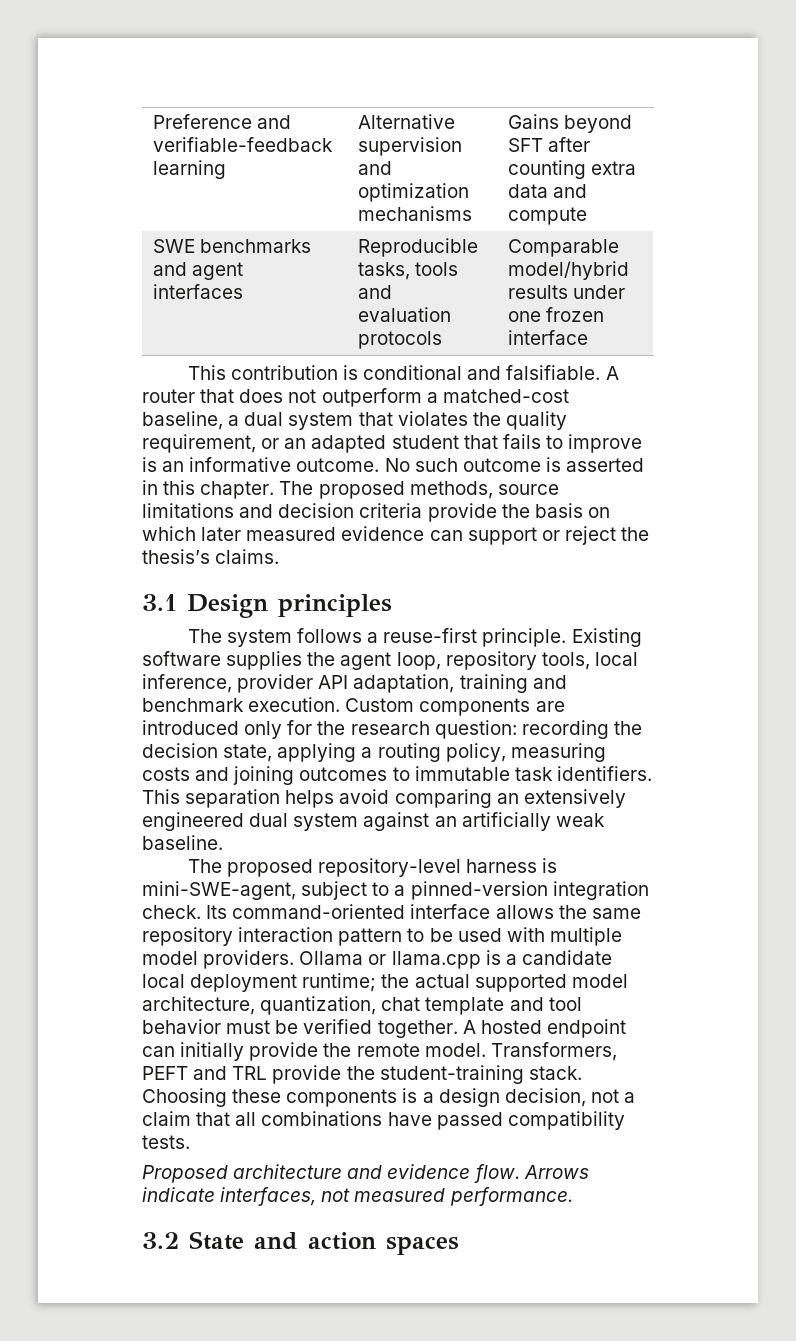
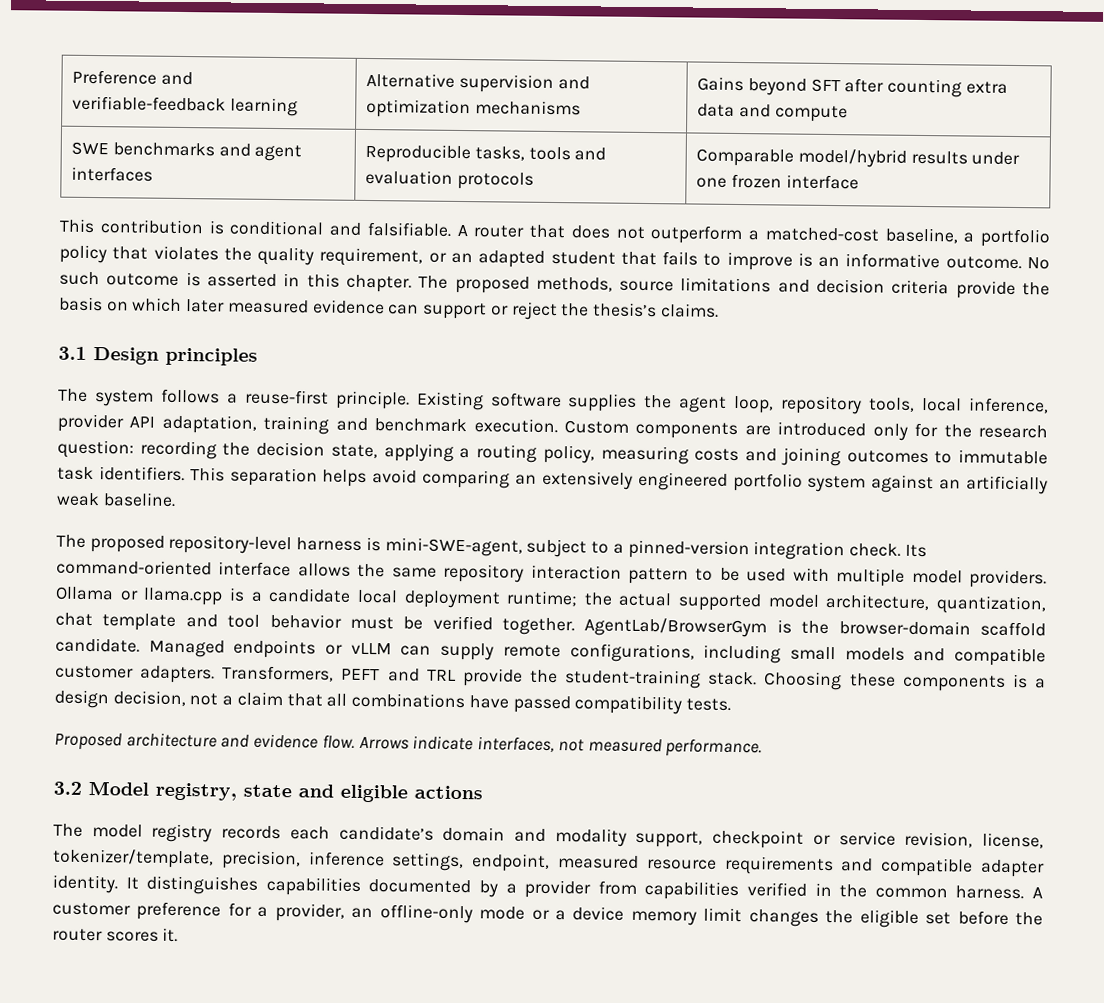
- A router that does not outperform a matched-cost baseline, a dual system that violates the quality requirement, or an adapted student that fails to improve is an informative outcome.
+ A router that does not outperform a matched-cost baseline, a portfolio policy that violates the quality requirement, or an adapted student that fails to improve is an informative outcome.
- This separation helps avoid comparing an extensively engineered dual system against an artificially weak baseline.
+ This separation helps avoid comparing an extensively engineered portfolio system against an artificially weak baseline.
- A hosted endpoint can initially provide the remote model.
+ AgentLab/BrowserGym is the browser-domain scaffold candidate. Managed endpoints or vLLM can supply remote configurations, including small models and compatible customer adapters.
- 3.2 State and action spaces
+ 3.2 Model registry, state and eligible actions
+ The model registry records each candidate’s domain and modality support, checkpoint or service revision, license, tokenizer/template, precision, inference settings, endpoint, measured resource requirements and compatible adapter identity. It distinguishes capabilities documented by a provider from capabilities verified in the common harness. A customer preference for a provider, an offline-only mode or a device memory limit changes the eligible set before the router scores it.

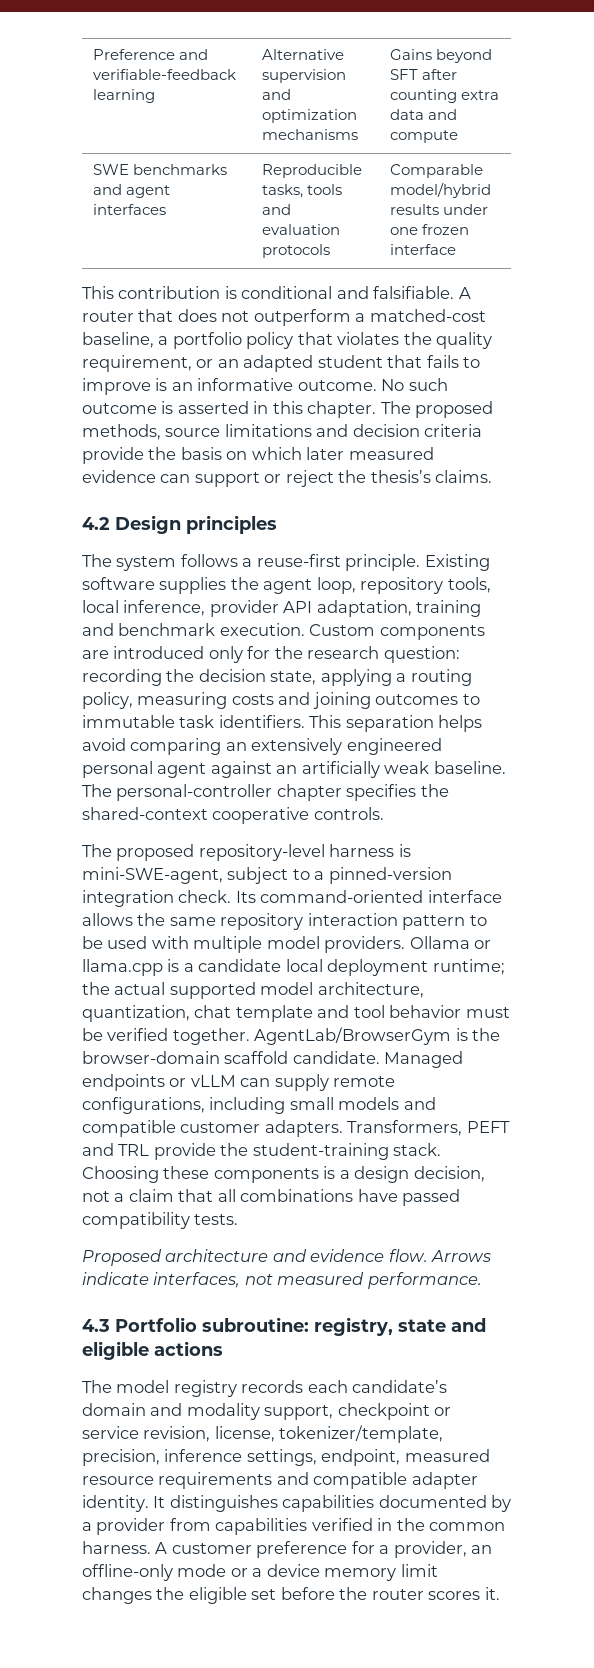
- 3.1 Design principles
+ 4.2 Design principles
- This separation helps avoid comparing an extensively engineered portfolio system against an artificially weak baseline.
+ This separation helps avoid comparing an extensively engineered personal agent against an artificially weak baseline. The personal-controller chapter specifies the shared-context cooperative controls.
- 3.2 Model registry, state and eligible actions
+ 4.3 Portfolio subroutine: registry, state and eligible actions

